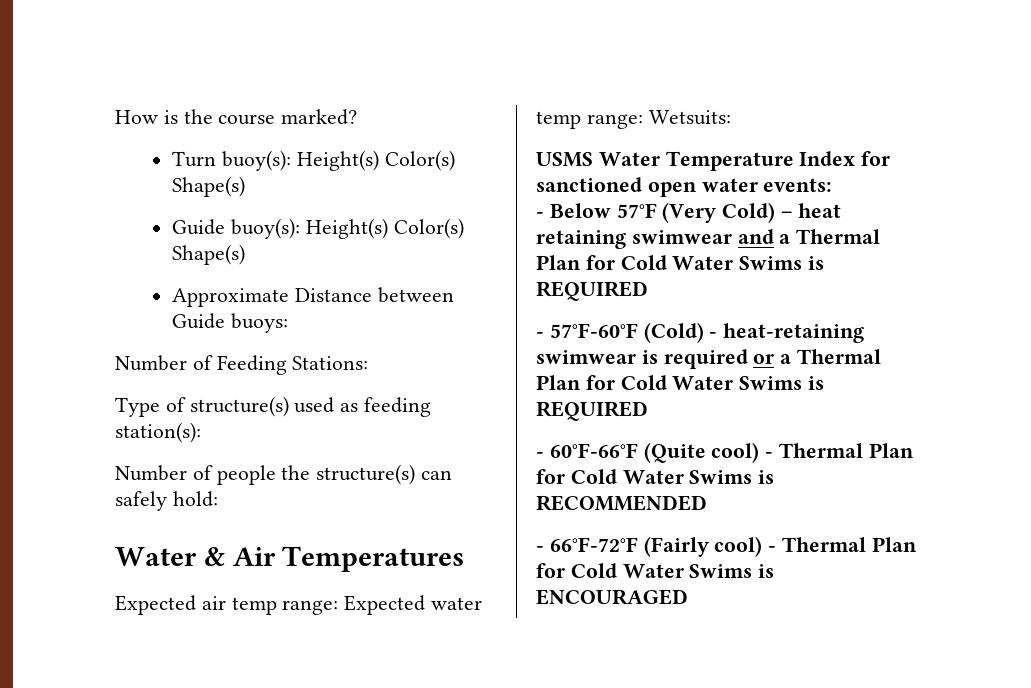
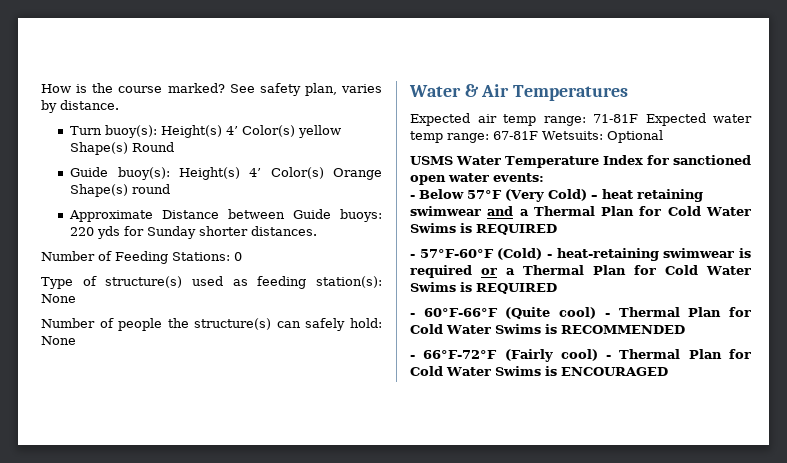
+ See safety plan, varies by distance.
- Turn buoy(s): Height(s) Color(s) Shape(s)
+ Turn buoy(s): Height(s) 4’ Color(s) yellow Shape(s) Round
- Guide buoy(s): Height(s) Color(s) Shape(s)
+ Guide buoy(s): Height(s) 4’ Color(s) Orange Shape(s) round
- Approximate Distance between Guide buoys:
+ Approximate Distance between Guide buoys: 220 yds for Sunday shorter distances.
- Number of Feeding Stations:
+ Number of Feeding Stations: 0
- Type of structure(s) used as feeding station(s):
+ Type of structure(s) used as feeding station(s): None
- Number of people the structure(s) can safely hold:
+ Number of people the structure(s) can safely hold: None
- Expected air temp range: Expected water temp range: Wetsuits:
+ Expected air temp range: 71-81F Expected water temp range: 67-81F Wetsuits: Optional

